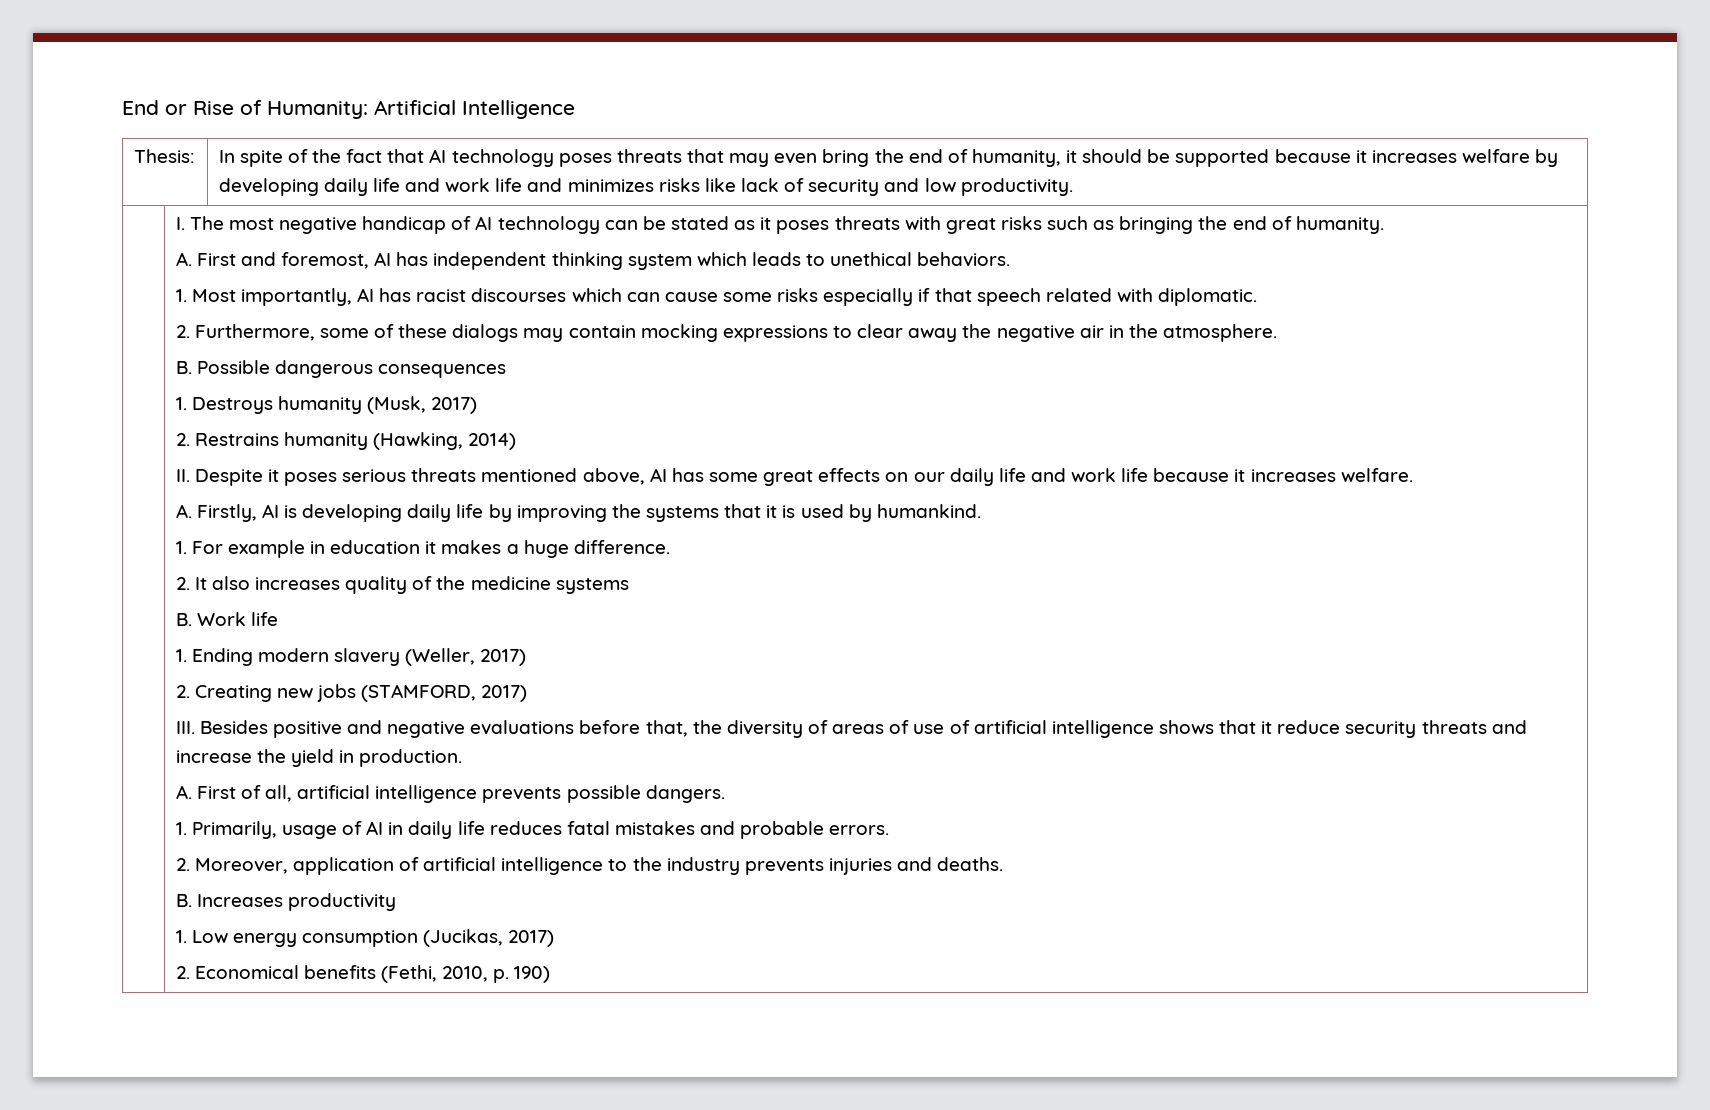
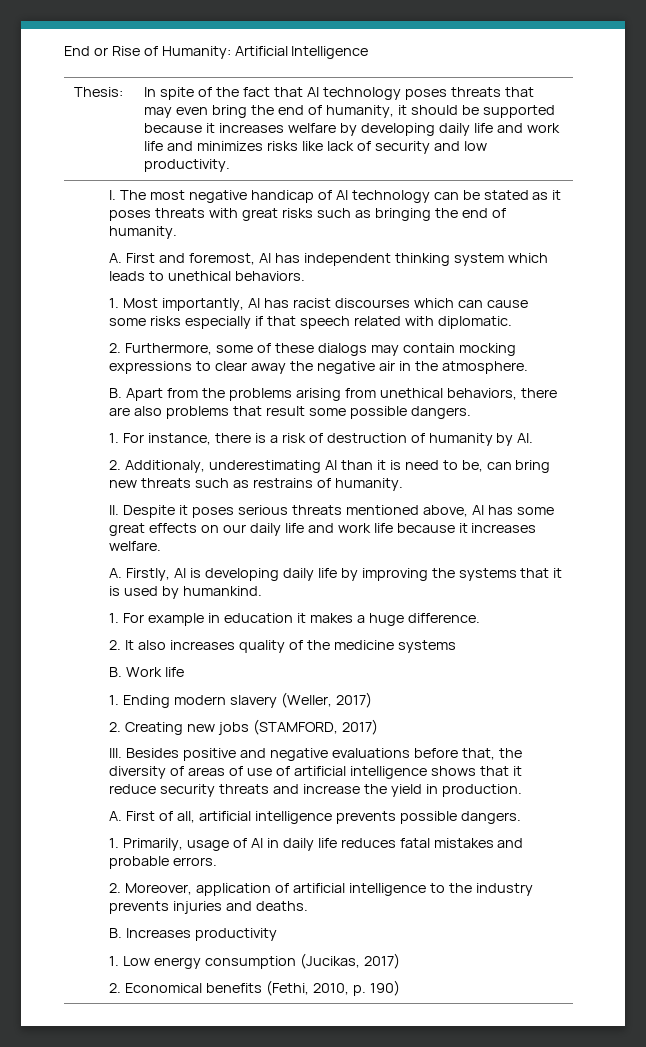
- B. Possible dangerous consequences
- 1. Destroys humanity (Musk, 2017)
- 2. Restrains humanity (Hawking, 2014)
+ B. Apart from the problems arising from unethical behaviors, there are also problems that result some possible dangers.
+ 1. For instance, there is a risk of destruction of humanity by AI.
+ 2. Additionaly, underestimating AI than it is need to be, can bring new threats such as restrains of humanity.

